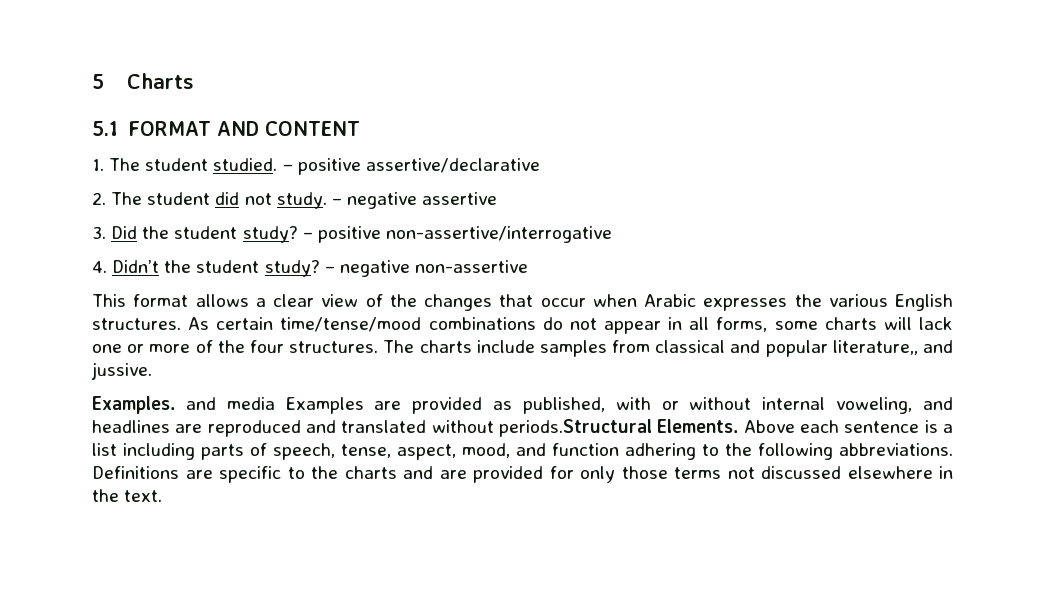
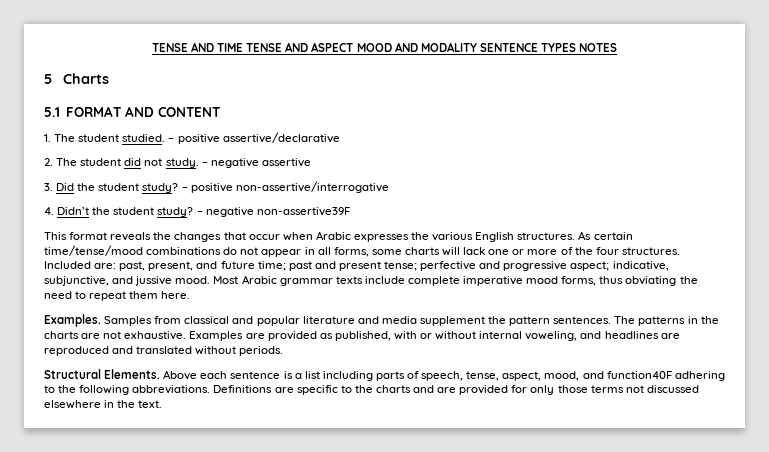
+ TENSE AND TIME TENSE AND ASPECT MOOD AND MODALITY SENTENCE TYPES NOTES
- – negative non-assertive
+ – negative non-assertive39F
- This format allows a clear view of the changes that occur when Arabic expresses the various English structures.
+ This format reveals the changes that occur when Arabic expresses the various English structures.
- The charts include samples from classical and popular literature,, and jussive.
- Examples. and media Examples are provided as published, with or without internal voweling, and headlines are reproduced and translated without periods.Structural Elements.
+ Included are: past, present, and future time; past and present tense; perfective and progressive aspect; indicative, subjunctive, and jussive mood. Most Arabic grammar texts include complete imperative mood forms, thus obviating the need to repeat them here.
+ Examples. Samples from classical and popular literature and media supplement the pattern sentences. The patterns in the charts are not exhaustive. Examples are provided as published, with or without internal voweling, and headlines are reproduced and translated without periods.
+ Structural Elements.
- Above each sentence is a list including parts of speech, tense, aspect, mood, and function adhering to the following abbreviations.
+ Above each sentence is a list including parts of speech, tense, aspect, mood, and function40F adhering to the following abbreviations.

